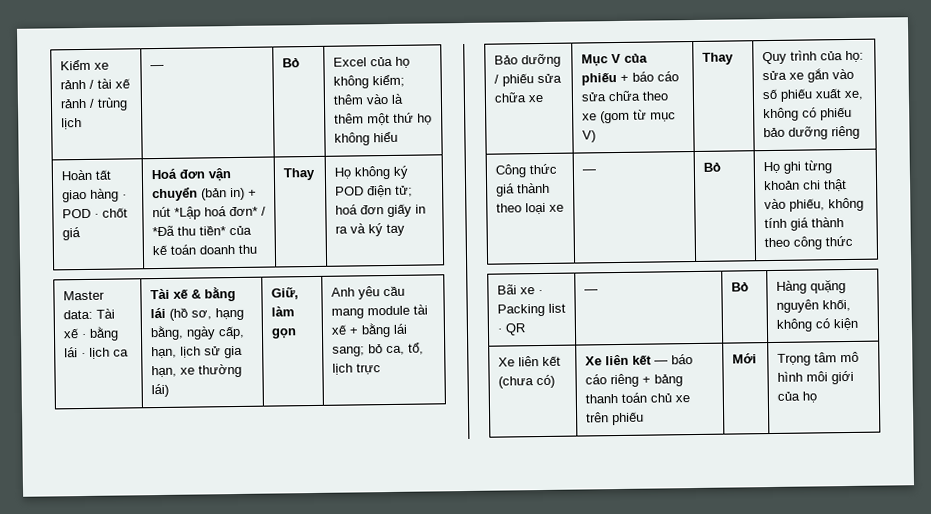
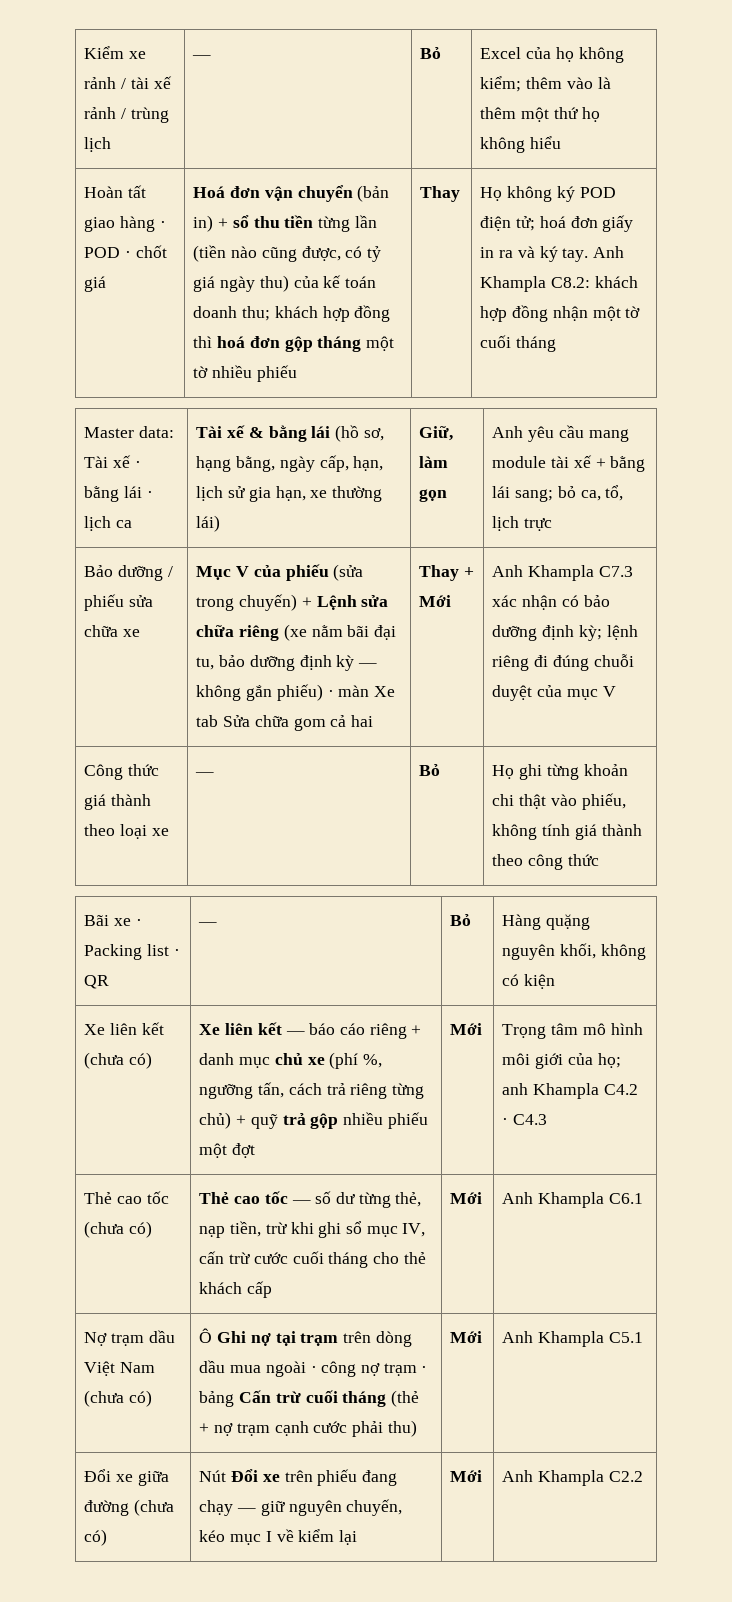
- Hoá đơn vận chuyển (bản in) + nút *Lập hoá đơn* / *Đã thu tiền* của kế toán doanh thu
+ Hoá đơn vận chuyển (bản in) + sổ thu tiền từng lần (tiền nào cũng được, có tỷ giá ngày thu) của kế toán doanh thu; khách hợp đồng thì hoá đơn gộp tháng một tờ nhiều phiếu
- Họ không ký POD điện tử; hoá đơn giấy in ra và ký tay
+ Họ không ký POD điện tử; hoá đơn giấy in ra và ký tay. Anh Khampla C8.2: khách hợp đồng nhận một tờ cuối tháng
- Mục V của phiếu + báo cáo sửa chữa theo xe (gom từ mục V) | Thay | Quy trình của họ: sửa xe gắn vào số phiếu xuất xe, không có phiếu bảo dưỡng riêng
+ Mục V của phiếu (sửa trong chuyến) + Lệnh sửa chữa riêng (xe nằm bãi đại tu, bảo dưỡng định kỳ — không gắn phiếu) · màn Xe tab Sửa chữa gom cả hai | Thay + Mới | Anh Khampla C7.3 xác nhận có bảo dưỡng định kỳ; lệnh riêng đi đúng chuỗi duyệt của mục V
- Xe liên kết — báo cáo riêng + bảng thanh toán chủ xe trên phiếu
+ Xe liên kết — báo cáo riêng + danh mục chủ xe (phí %, ngưỡng tấn, cách trả riêng từng chủ) + quỹ trả gộp nhiều phiếu một đợt
- Trọng tâm mô hình môi giới của họ
+ Trọng tâm mô hình môi giới của họ; anh Khampla C4.2 · C4.3
+ Thẻ cao tốc (chưa có) | Thẻ cao tốc — số dư từng thẻ, nạp tiền, trừ khi ghi sổ mục IV, cấn trừ cước cuối tháng cho thẻ khách cấp | Mới | Anh Khampla C6.1
+ Nợ trạm dầu Việt Nam (chưa có) | Ô Ghi nợ tại trạm trên dòng dầu mua ngoài · công nợ trạm · bảng Cấn trừ cuối tháng (thẻ + nợ trạm cạnh cước phải thu) | Mới | Anh Khampla C5.1
+ Đổi xe giữa đường (chưa có) | Nút Đổi xe trên phiếu đang chạy — giữ nguyên chuyến, kéo mục I về kiểm lại | Mới | Anh Khampla C2.2

